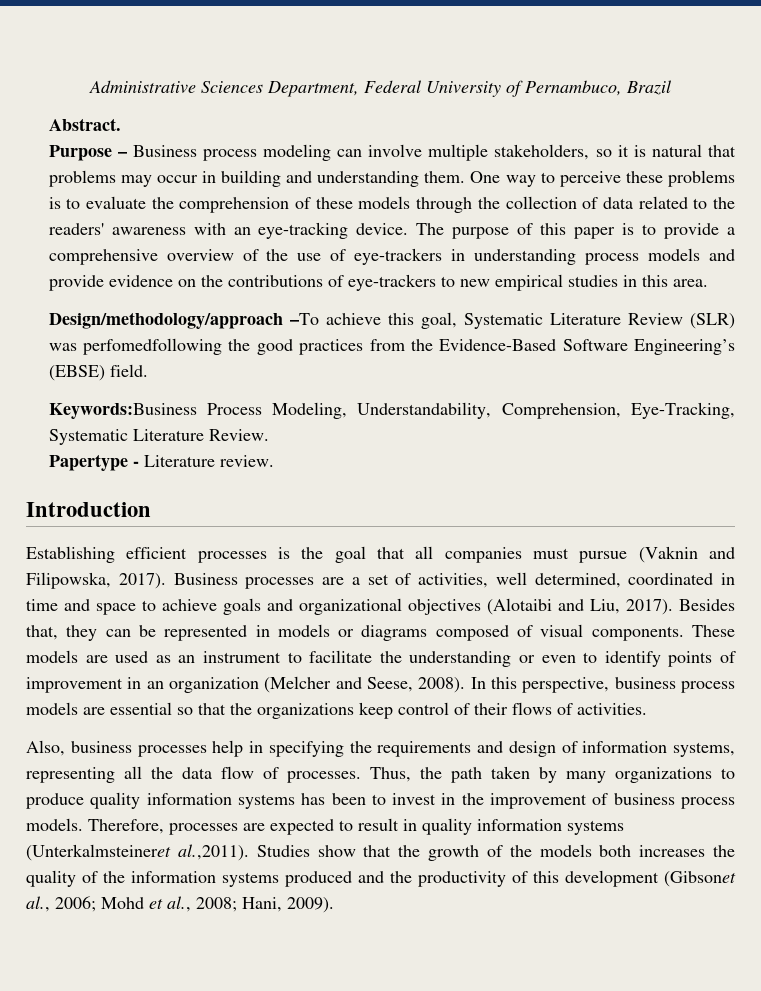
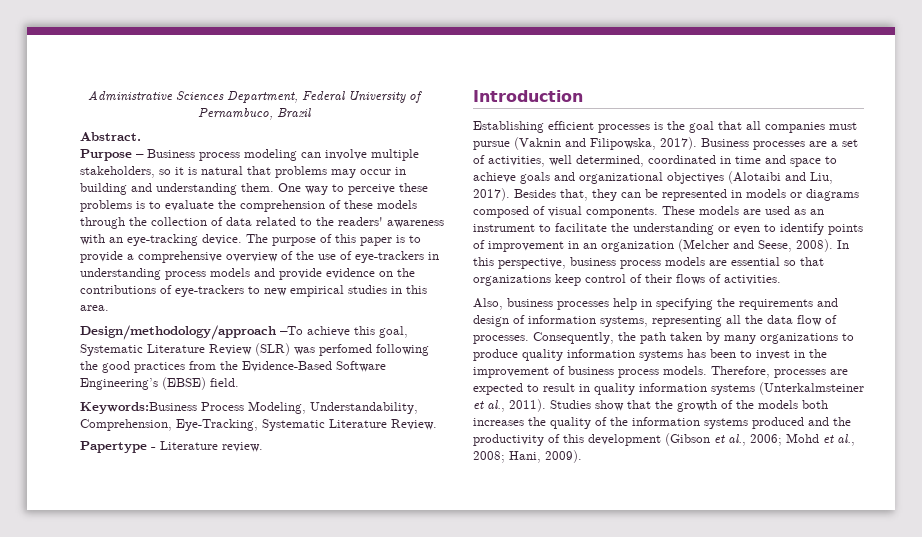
- Design/methodology/approach –To achieve this goal, Systematic Literature Review (SLR) was perfomedfollowing the good practices from the Evidence-Based Software Engineering’s (EBSE) field.
+ Design/methodology/approach –To achieve this goal, Systematic Literature Review (SLR) was perfomed following the good practices from the Evidence-Based Software Engineering’s (EBSE) field.
- In this perspective, business process models are essential so that the organizations keep control of their flows of activities.
+ In this perspective, business process models are essential so that organizations keep control of their flows of activities.
- Thus, the path taken by many organizations to produce quality information systems has been to invest in the improvement of business process models.
+ Consequently, the path taken by many organizations to produce quality information systems has been to invest in the improvement of business process models.
- Therefore, processes are expected to result in quality information systems (Unterkalmsteineret al.,2011). Studies show that the growth of the models both increases the quality of the information systems produced and the productivity of this development (Gibsonet al., 2006; Mohd et al., 2008; Hani, 2009).
+ Therefore, processes are expected to result in quality information systems (Unterkalmsteiner et al., 2011). Studies show that the growth of the models both increases the quality of the information systems produced and the productivity of this development (Gibson et al., 2006; Mohd et al., 2008; Hani, 2009).

